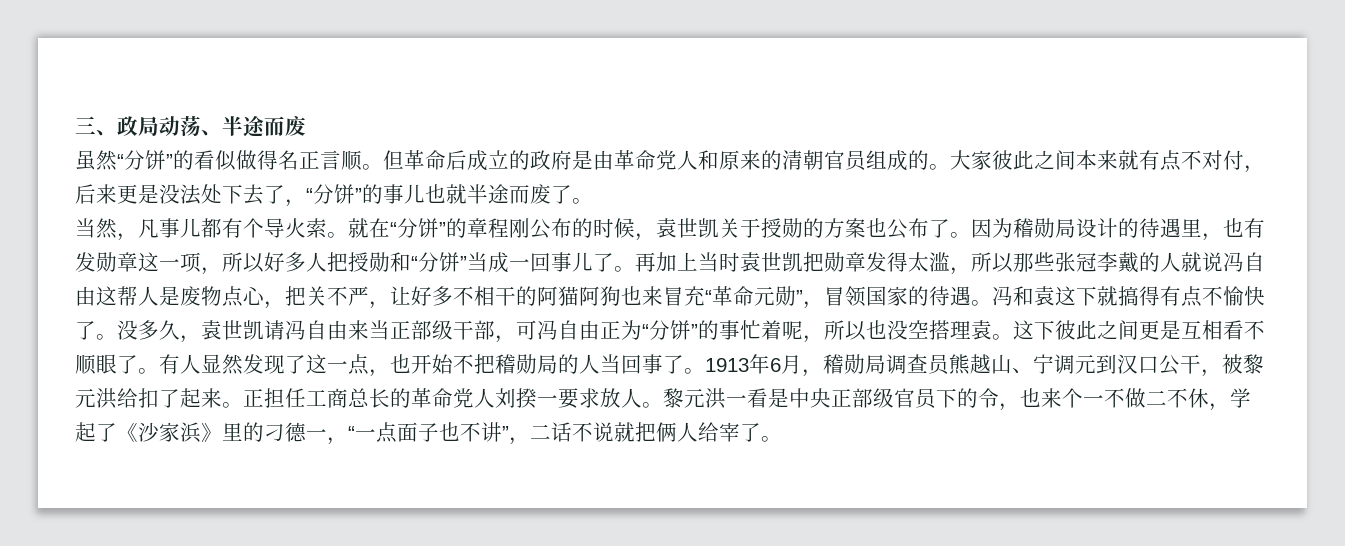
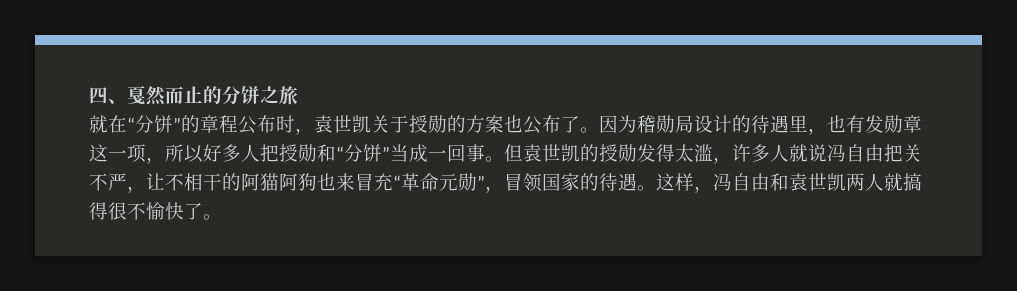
- 三、政局动荡、半途而废
- 虽然“分饼”的看似做得名正言顺。但革命后成立的政府是由革命党人和原来的清朝官员组成的。大家彼此之间本来就有点不对付，后来更是没法处下去了，“分饼”的事儿也就半途而废了。
- 当然，凡事儿都有个导火索。就在“分饼”的章程刚公布的时候，袁世凯关于授勋的方案也公布了。
+ 四、戛然而止的分饼之旅
+ 就在“分饼”的章程公布时，袁世凯关于授勋的方案也公布了。
- 因为稽勋局设计的待遇里，也有发勋章这一项，所以好多人把授勋和“分饼”当成一回事儿了。再加上当时袁世凯把勋章发得太滥，所以那些张冠李戴的人就说冯自由这帮人是废物点心，把关不严，让好多不相干的阿猫阿狗也来冒充“革命元勋”，冒领国家的待遇。
+ 因为稽勋局设计的待遇里，也有发勋章这一项，所以好多人把授勋和“分饼”当成一回事。但袁世凯的授勋发得太滥，许多人就说冯自由把关不严，让不相干的阿猫阿狗也来冒充“革命元勋”，冒领国家的待遇。
- 冯和袁这下就搞得有点不愉快了。没多久，袁世凯请冯自由来当正部级干部，可冯自由正为“分饼”的事忙着呢，所以也没空搭理袁。这下彼此之间更是互相看不顺眼了。有人显然发现了这一点，也开始不把稽勋局的人当回事了。1913年6月，稽勋局调查员熊越山、宁调元到汉口公干，被黎元洪给扣了起来。正担任工商总长的革命党人刘揆一要求放人。黎元洪一看是中央正部级官员下的令，也来个一不做二不休，学起了《沙家浜》里的刁德一，“一点面子也不讲”，二话不说就把俩人给宰了。
+ 这样，冯自由和袁世凯两人就搞得很不愉快了。

